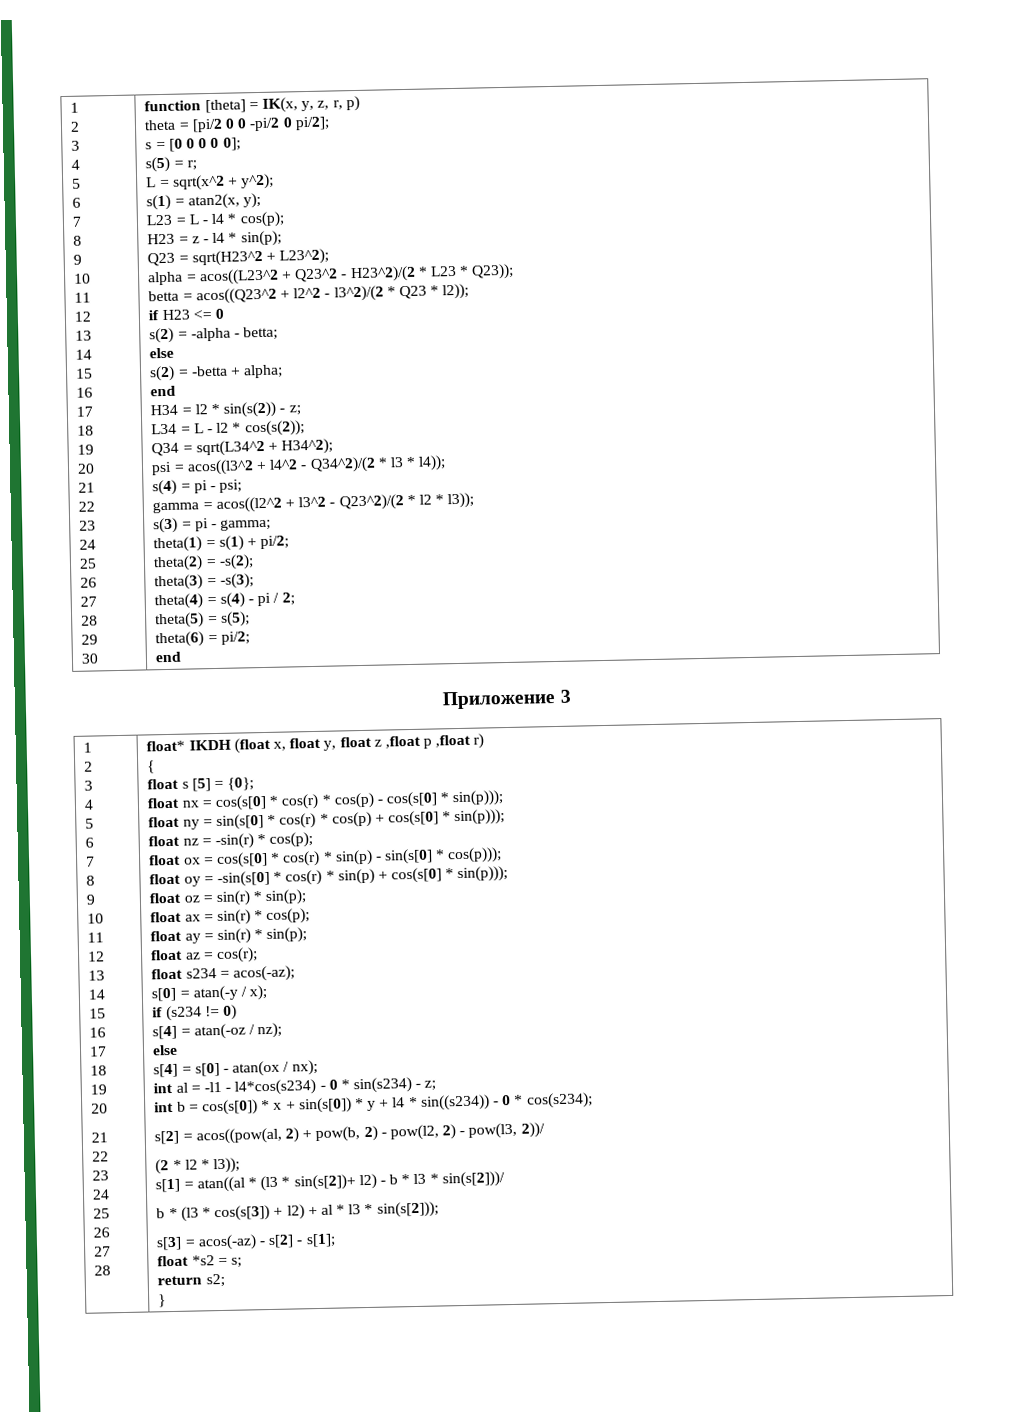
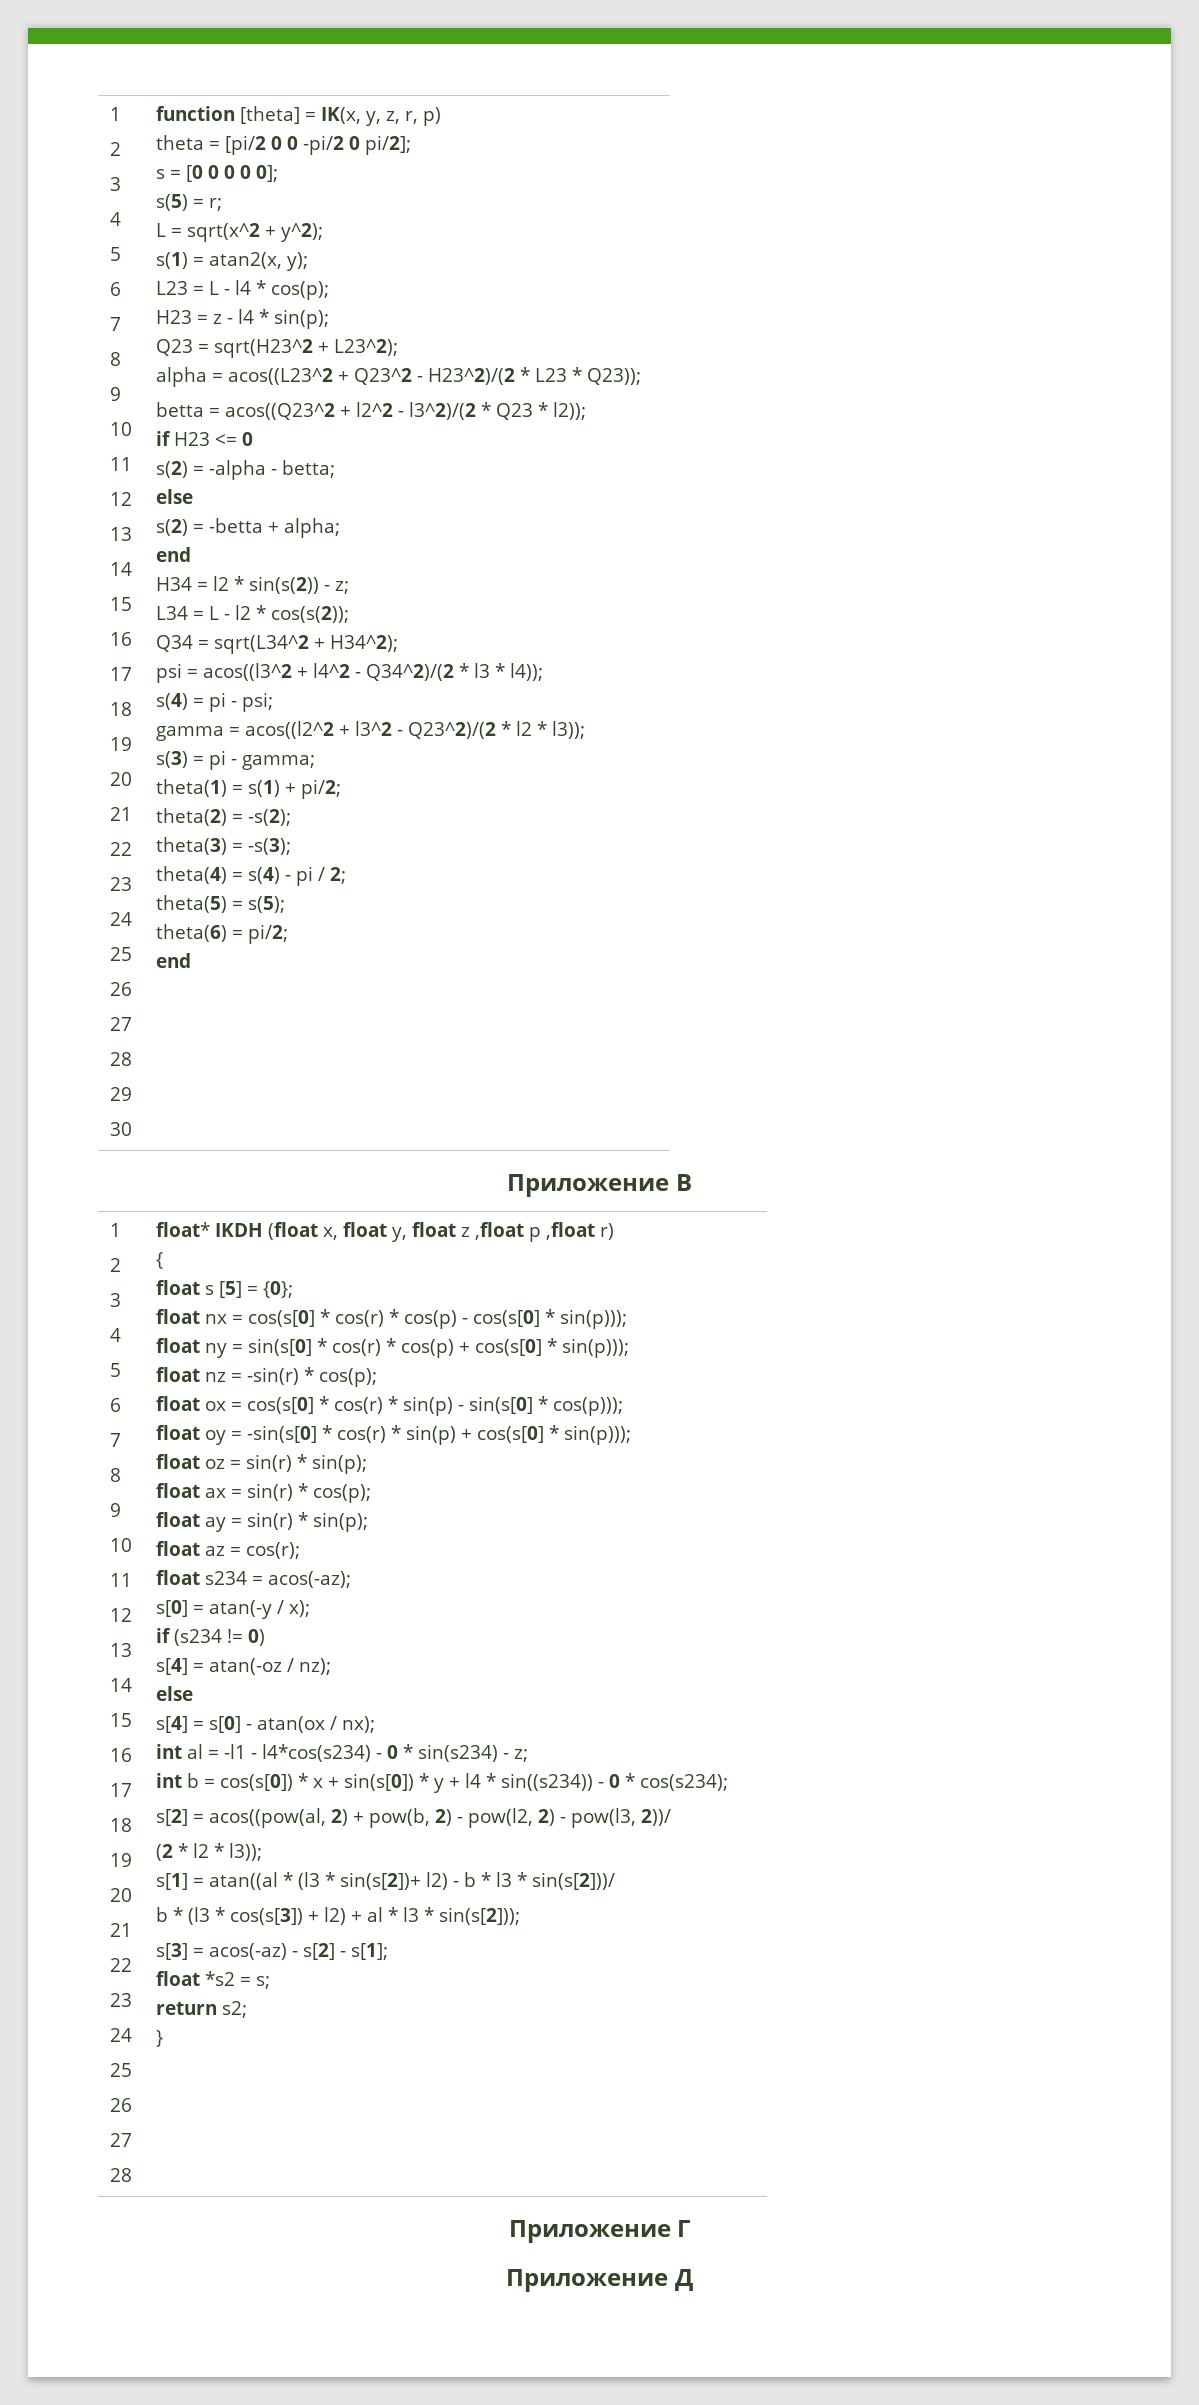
- Приложение 3
+ Приложение В
+ Приложение Г
+ Приложение Д

